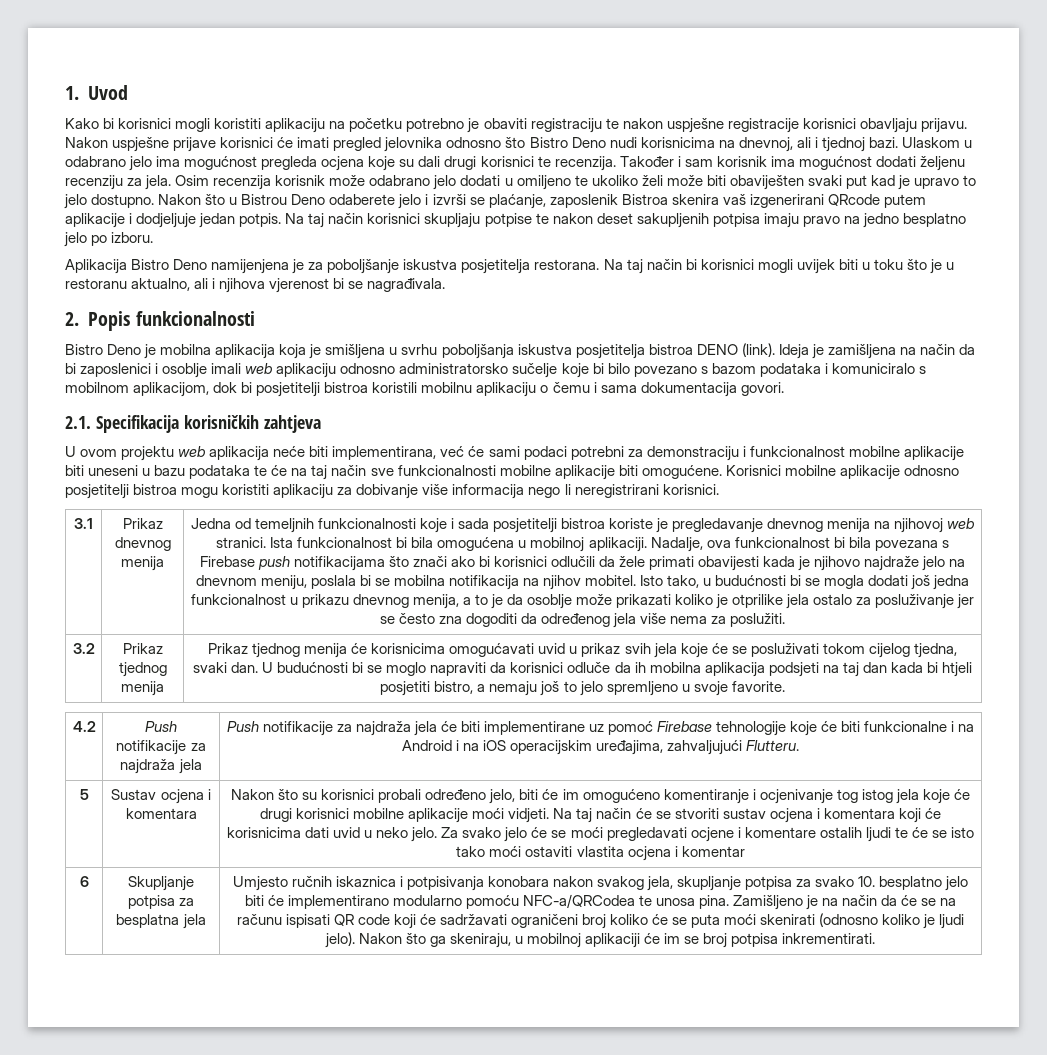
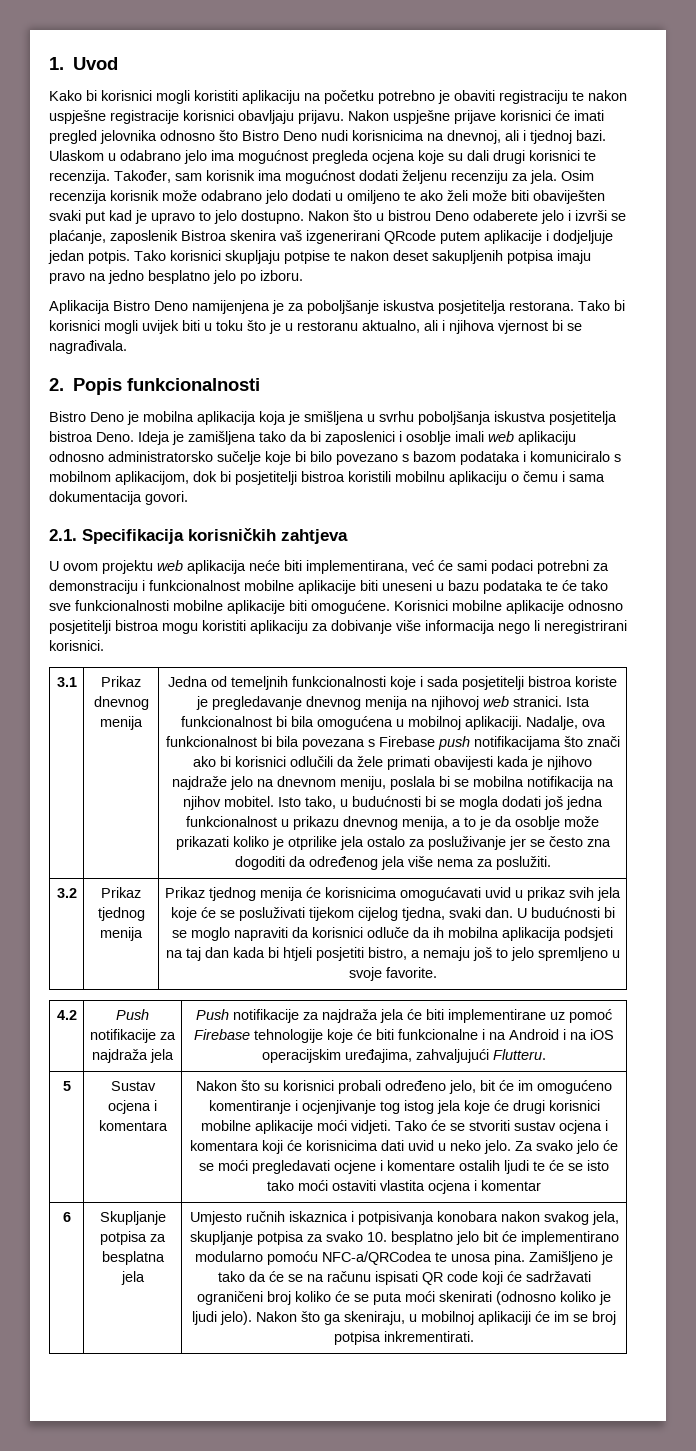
- Također i sam korisnik ima mogućnost dodati željenu recenziju za jela.
+ Također, sam korisnik ima mogućnost dodati željenu recenziju za jela.
- Osim recenzija korisnik može odabrano jelo dodati u omiljeno te ukoliko želi može biti obaviješten svaki put kad je upravo to jelo dostupno.
+ Osim recenzija korisnik može odabrano jelo dodati u omiljeno te ako želi može biti obaviješten svaki put kad je upravo to jelo dostupno.
- Nakon što u Bistrou Deno odaberete jelo i izvrši se plaćanje, zaposlenik Bistroa skenira vaš izgenerirani QRcode putem aplikacije i dodjeljuje jedan potpis.
+ Nakon što u bistrou Deno odaberete jelo i izvrši se plaćanje, zaposlenik Bistroa skenira vaš izgenerirani QRcode putem aplikacije i dodjeljuje jedan potpis.
- Na taj način korisnici skupljaju potpise te nakon deset sakupljenih potpisa imaju pravo na jedno besplatno jelo po izboru.
+ Tako korisnici skupljaju potpise te nakon deset sakupljenih potpisa imaju pravo na jedno besplatno jelo po izboru.
- Na taj način bi korisnici mogli uvijek biti u toku što je u restoranu aktualno, ali i njihova vjerenost bi se nagrađivala.
+ Tako bi korisnici mogli uvijek biti u toku što je u restoranu aktualno, ali i njihova vjernost bi se nagrađivala.
- Bistro Deno je mobilna aplikacija koja je smišljena u svrhu poboljšanja iskustva posjetitelja bistroa DENO (link).
+ Bistro Deno je mobilna aplikacija koja je smišljena u svrhu poboljšanja iskustva posjetitelja bistroa Deno.
- Ideja je zamišljena na način da bi zaposlenici i osoblje imali web aplikaciju odnosno administratorsko sučelje koje bi bilo povezano s bazom podataka i komuniciralo s mobilnom aplikacijom, dok bi posjetitelji bistroa koristili mobilnu aplikaciju o čemu i sama dokumentacija govori.
+ Ideja je zamišljena tako da bi zaposlenici i osoblje imali web aplikaciju odnosno administratorsko sučelje koje bi bilo povezano s bazom podataka i komuniciralo s mobilnom aplikacijom, dok bi posjetitelji bistroa koristili mobilnu aplikaciju o čemu i sama dokumentacija govori.
- U ovom projektu web aplikacija neće biti implementirana, već će sami podaci potrebni za demonstraciju i funkcionalnost mobilne aplikacije biti uneseni u bazu podataka te će na taj način sve funkcionalnosti mobilne aplikacije biti omogućene.
+ U ovom projektu web aplikacija neće biti implementirana, već će sami podaci potrebni za demonstraciju i funkcionalnost mobilne aplikacije biti uneseni u bazu podataka te će tako sve funkcionalnosti mobilne aplikacije biti omogućene.
- Prikaz tjednog menija će korisnicima omogućavati uvid u prikaz svih jela koje će se posluživati tokom cijelog tjedna, svaki dan.
+ Prikaz tjednog menija će korisnicima omogućavati uvid u prikaz svih jela koje će se posluživati tijekom cijelog tjedna, svaki dan.
- Nakon što su korisnici probali određeno jelo, biti će im omogućeno komentiranje i ocjenivanje tog istog jela koje će drugi korisnici mobilne aplikacije moći vidjeti.
+ Nakon što su korisnici probali određeno jelo, bit će im omogućeno komentiranje i ocjenjivanje tog istog jela koje će drugi korisnici mobilne aplikacije moći vidjeti.
- Na taj način će se stvoriti sustav ocjena i komentara koji će korisnicima dati uvid u neko jelo.
+ Tako će se stvoriti sustav ocjena i komentara koji će korisnicima dati uvid u neko jelo.
- Umjesto ručnih iskaznica i potpisivanja konobara nakon svakog jela, skupljanje potpisa za svako 10. besplatno jelo biti će implementirano modularno pomoću NFC-a/QRCodea te unosa pina.
+ Umjesto ručnih iskaznica i potpisivanja konobara nakon svakog jela, skupljanje potpisa za svako 10. besplatno jelo bit će implementirano modularno pomoću NFC-a/QRCodea te unosa pina.
- Zamišljeno je na način da će se na računu ispisati QR code koji će sadržavati ograničeni broj koliko će se puta moći skenirati (odnosno koliko je ljudi jelo).
+ Zamišljeno je tako da će se na računu ispisati QR code koji će sadržavati ograničeni broj koliko će se puta moći skenirati (odnosno koliko je ljudi jelo).

